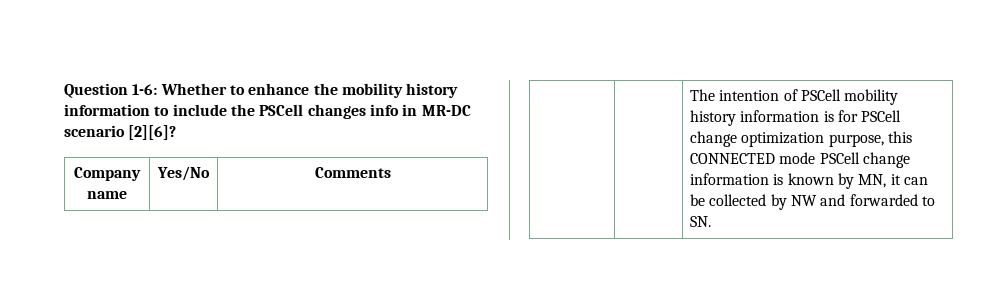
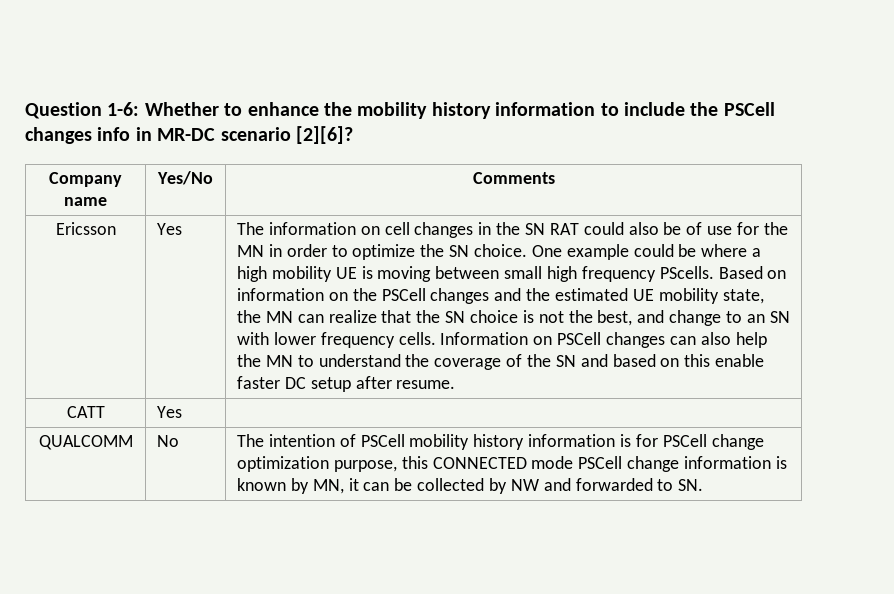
- The intention of PSCell mobility history information is for PSCell change optimization purpose, this CONNECTED mode PSCell change information is known by MN, it can be collected by NW and forwarded to SN.
+ Ericsson | Yes | The information on cell changes in the SN RAT could also be of use for the MN in order to optimize the SN choice. One example could be where a high mobility UE is moving between small high frequency PScells. Based on information on the PSCell changes and the estimated UE mobility state, the MN can realize that the SN choice is not the best, and change to an SN with lower frequency cells. Information on PSCell changes can also help the MN to understand the coverage of the SN and based on this enable faster DC setup after resume.
+ CATT | Yes |
+ QUALCOMM | No | The intention of PSCell mobility history information is for PSCell change optimization purpose, this CONNECTED mode PSCell change information is known by MN, it can be collected by NW and forwarded to SN.

